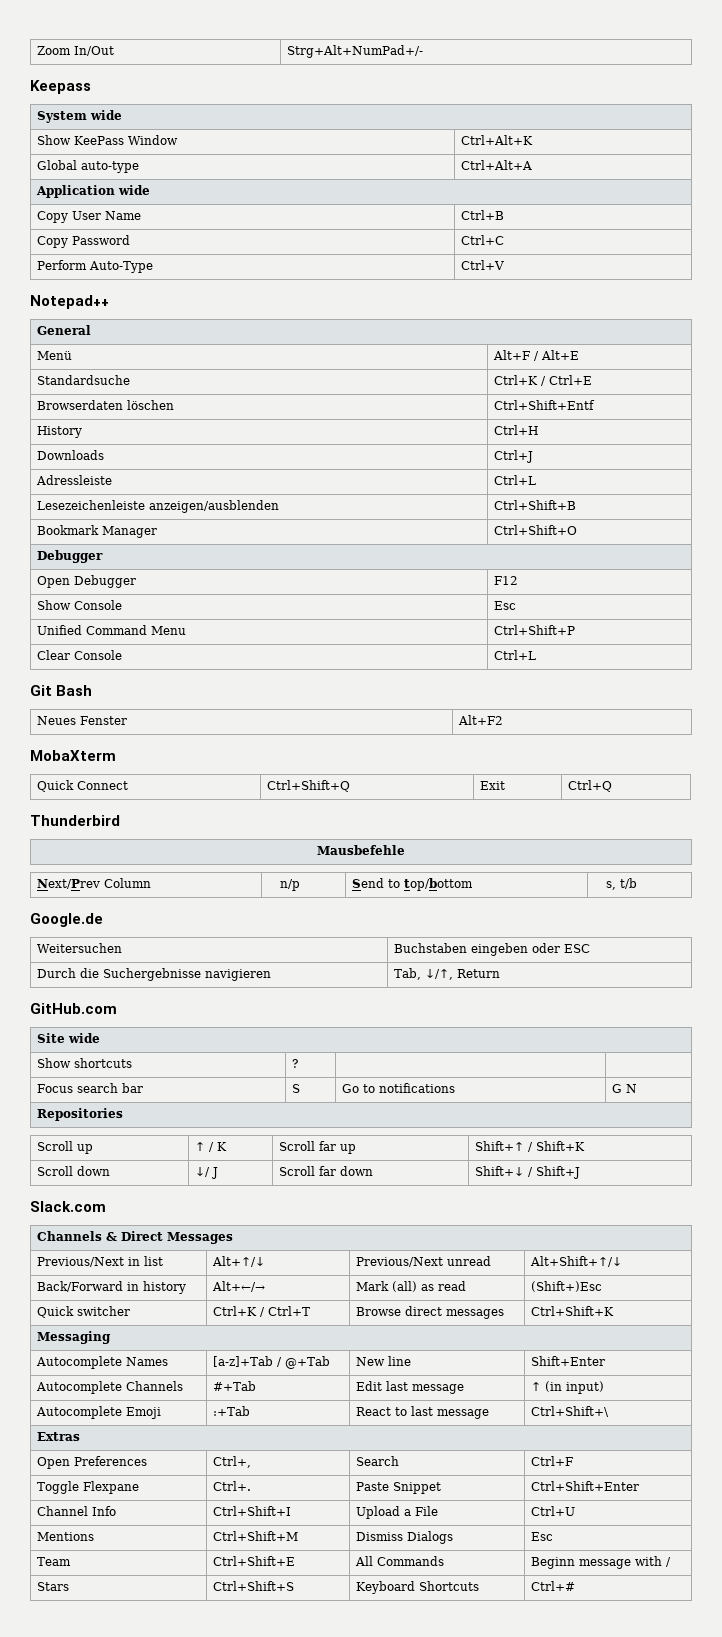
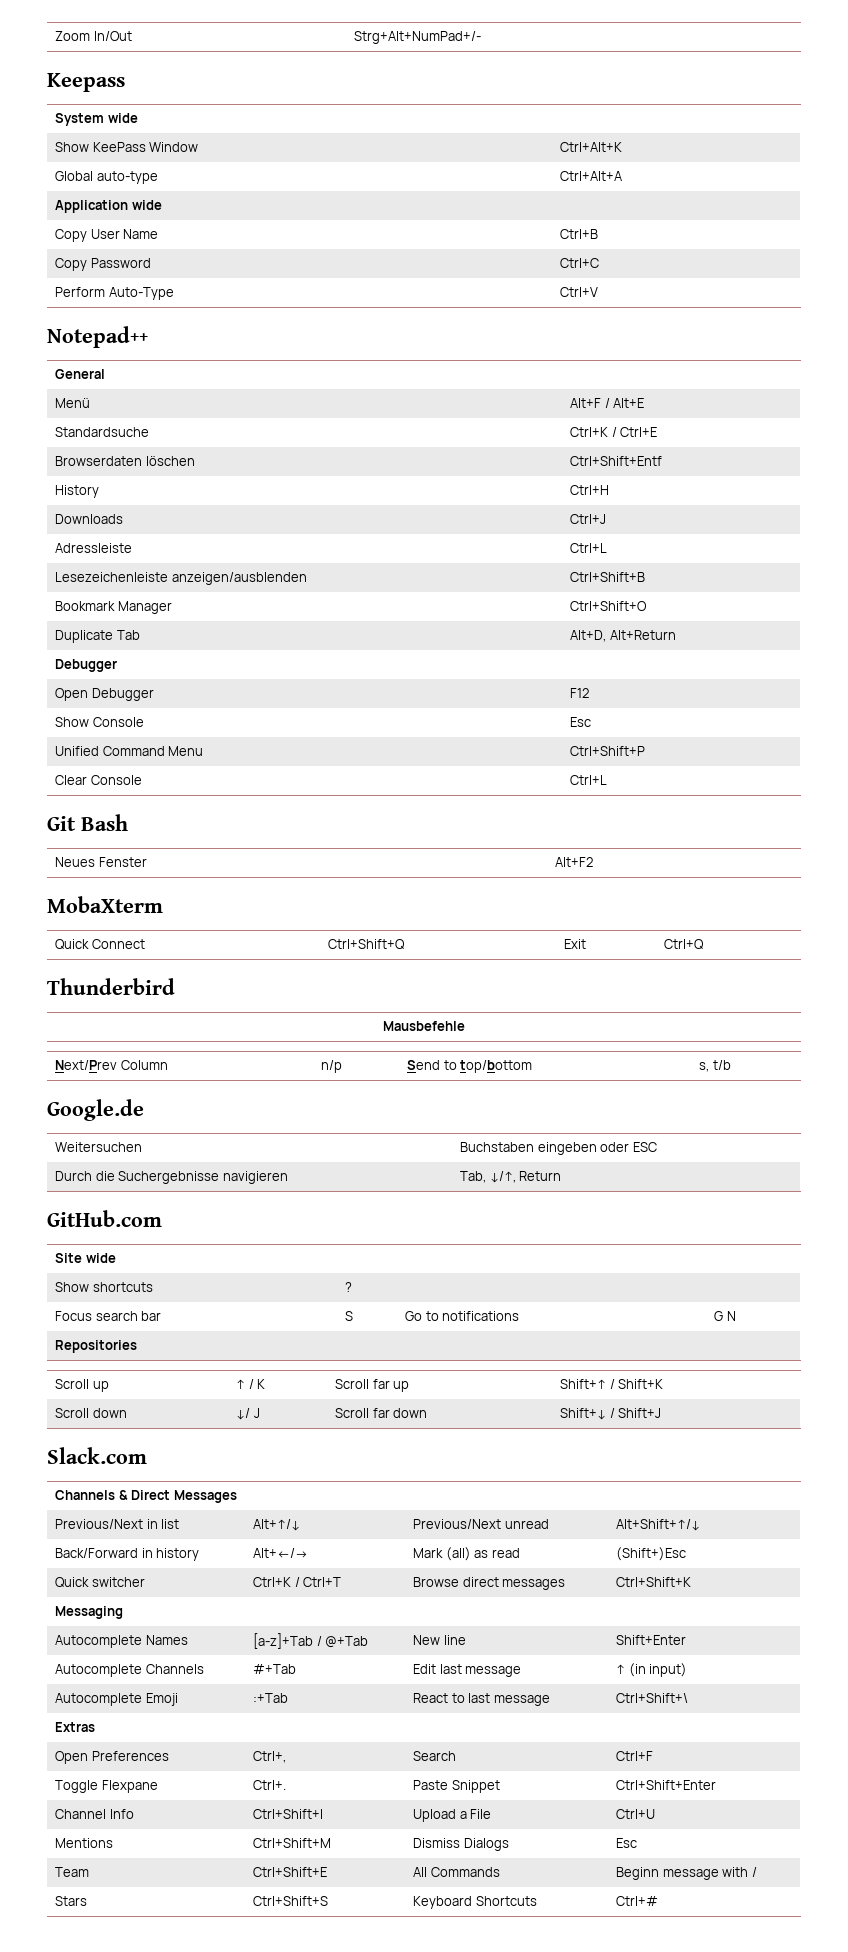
+ Duplicate Tab | Alt+D, Alt+Return

